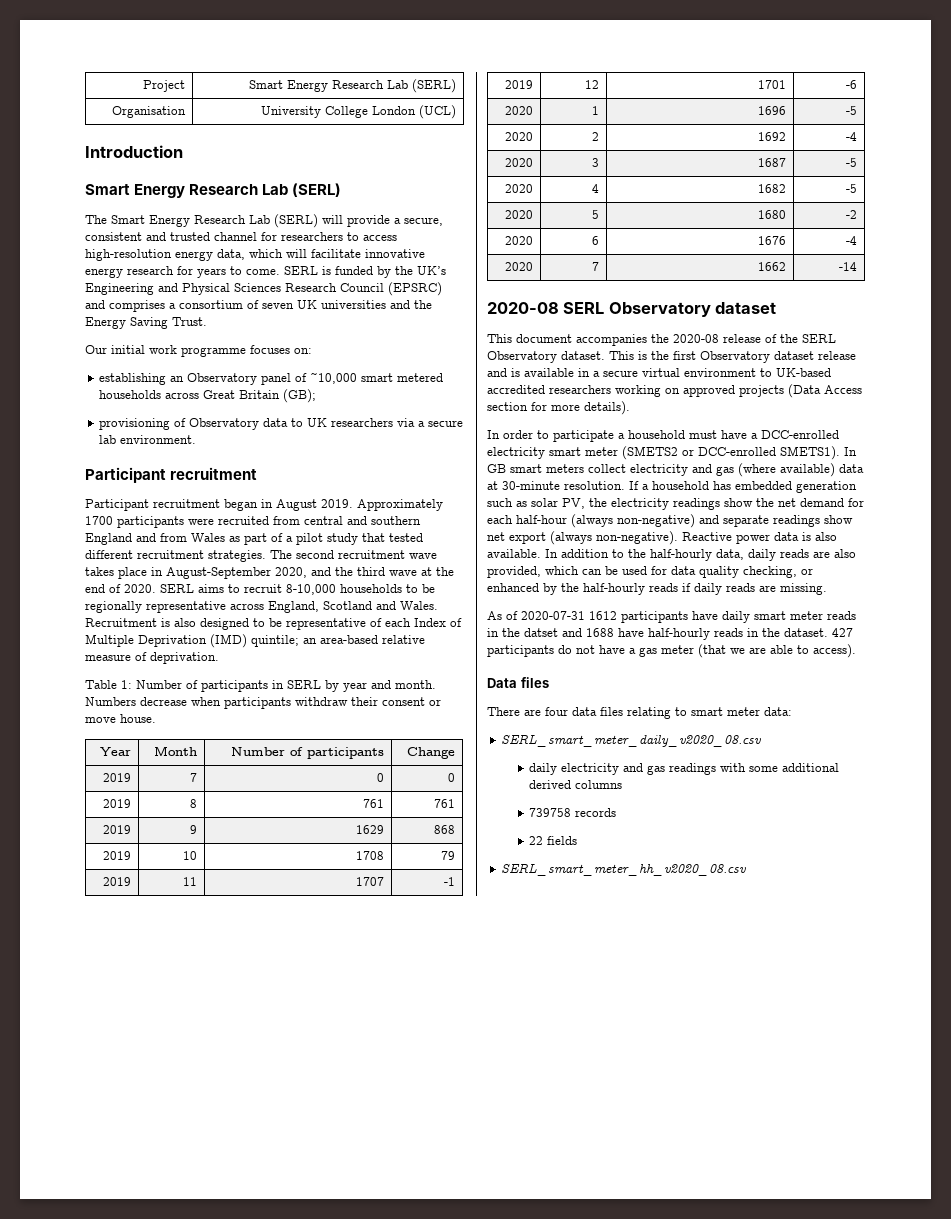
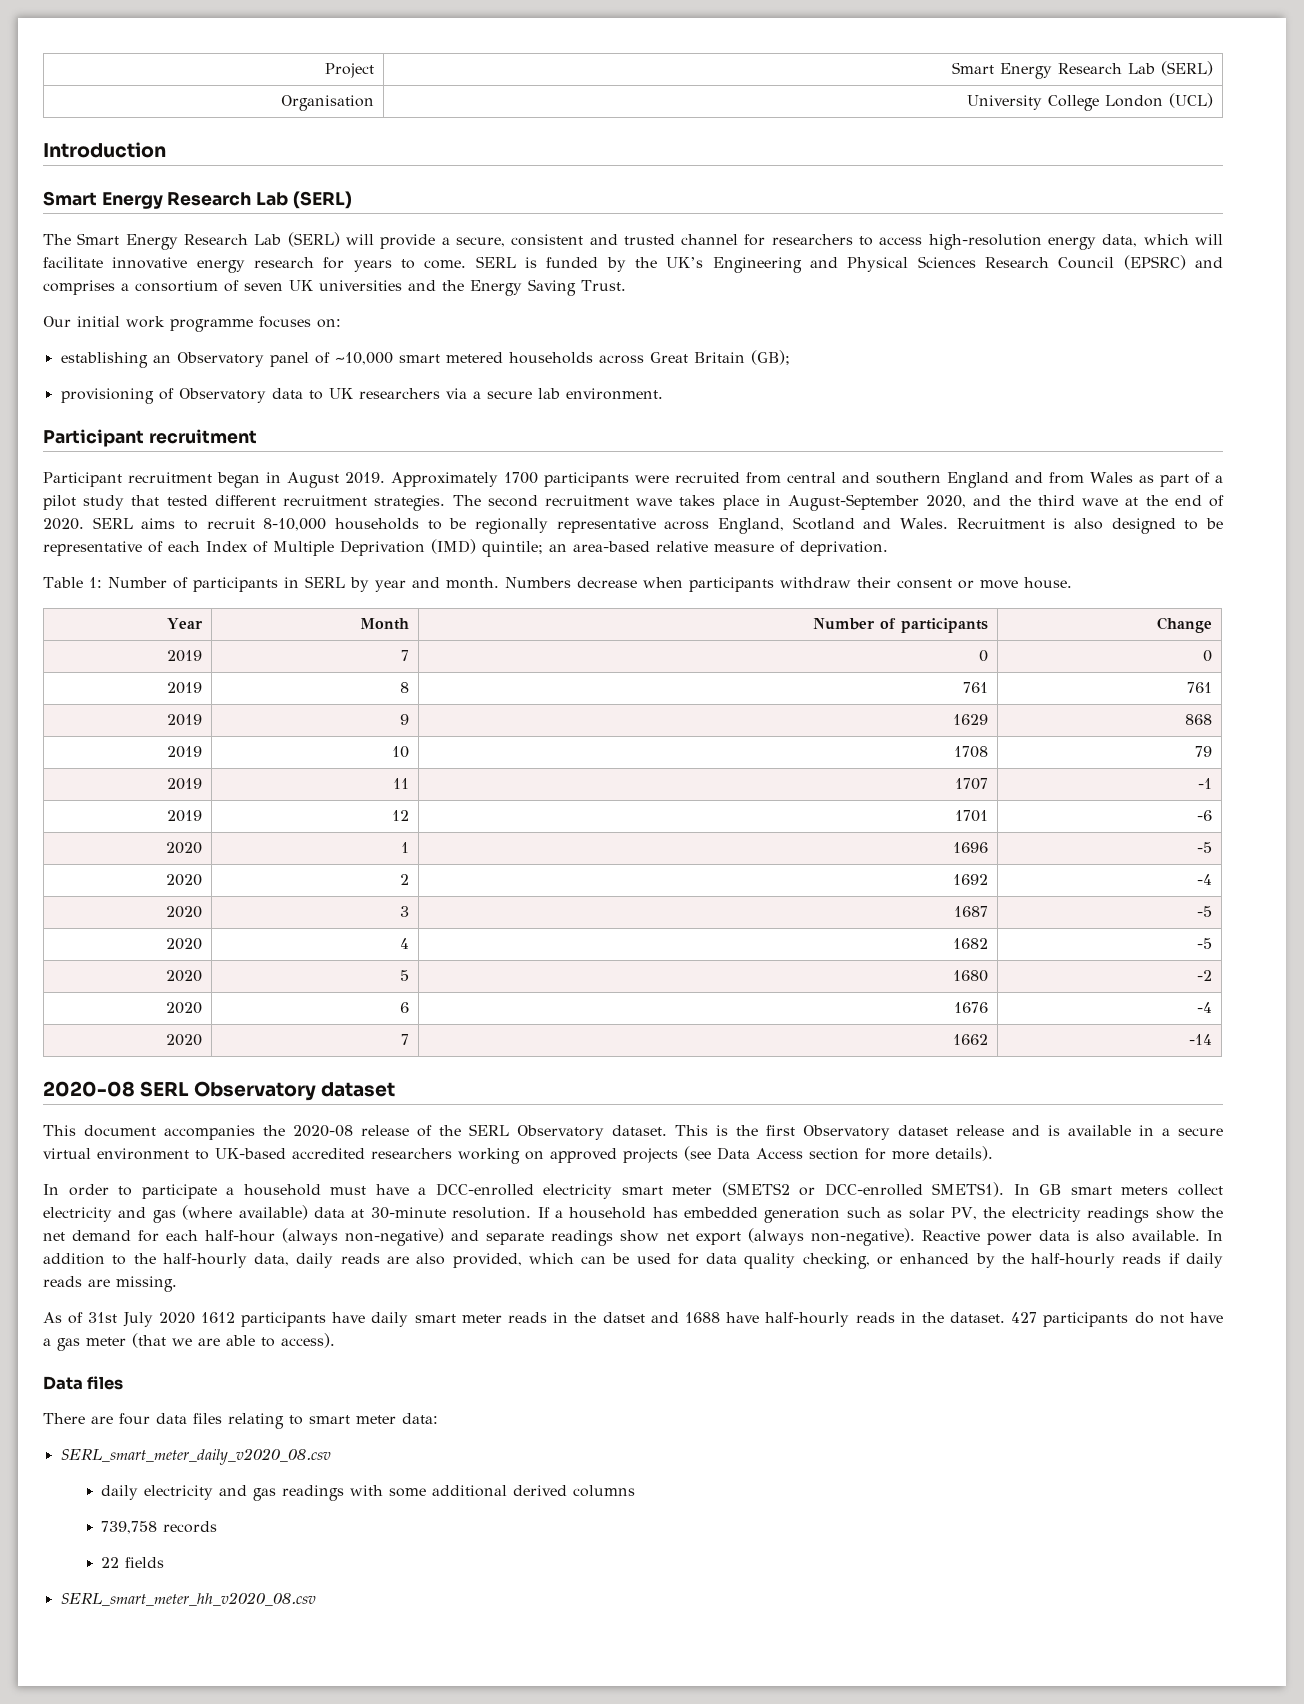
- This is the first Observatory dataset release and is available in a secure virtual environment to UK-based accredited researchers working on approved projects (Data Access section for more details).
+ This is the first Observatory dataset release and is available in a secure virtual environment to UK-based accredited researchers working on approved projects (see Data Access section for more details).
- As of 2020-07-31 1612 participants have daily smart meter reads in the datset and 1688 have half-hourly reads in the dataset.
+ As of 31st July 2020 1612 participants have daily smart meter reads in the datset and 1688 have half-hourly reads in the dataset.
- 739758 records
+ 739,758 records

